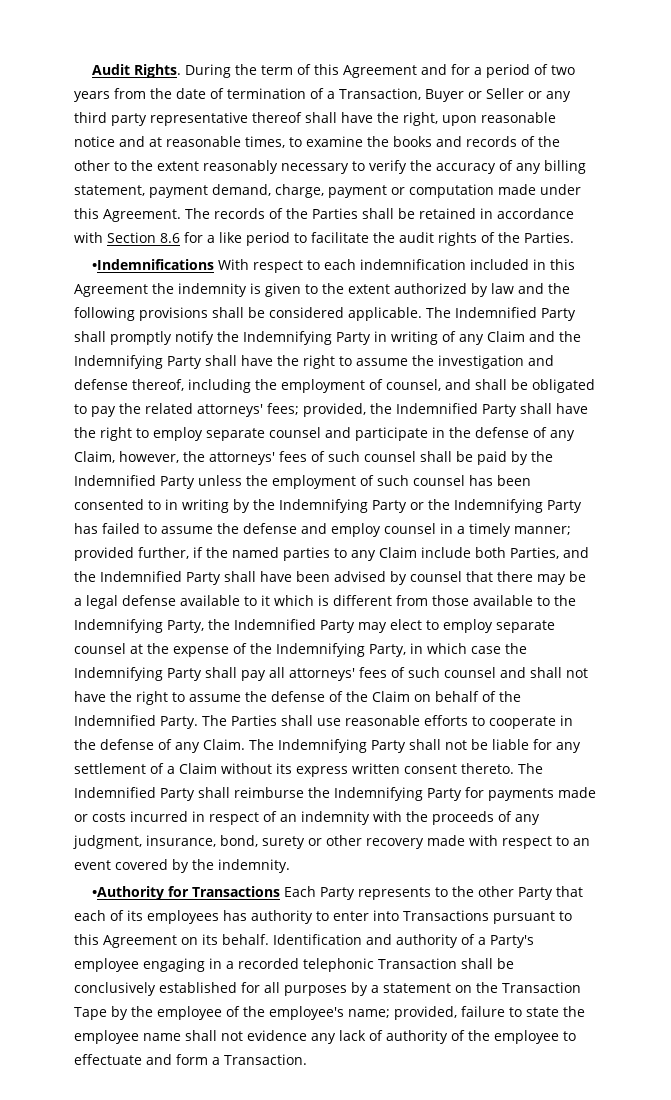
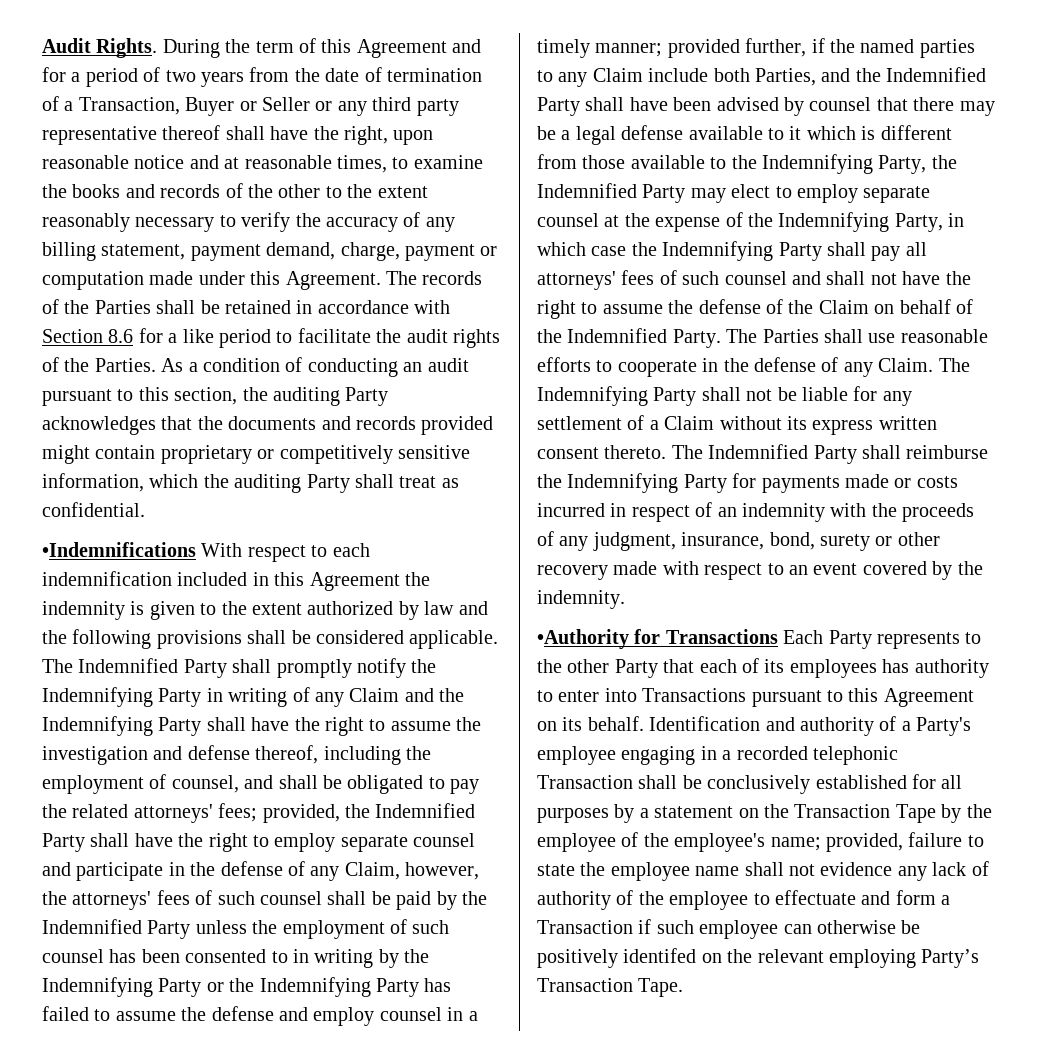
+ As a condition of conducting an audit pursuant to this section, the auditing Party acknowledges that the documents and records provided might contain proprietary or competitively sensitive information, which the auditing Party shall treat as confidential.
- Identification and authority of a Party's employee engaging in a recorded telephonic Transaction shall be conclusively established for all purposes by a statement on the Transaction Tape by the employee of the employee's name; provided, failure to state the employee name shall not evidence any lack of authority of the employee to effectuate and form a Transaction.
+ Identification and authority of a Party's employee engaging in a recorded telephonic Transaction shall be conclusively established for all purposes by a statement on the Transaction Tape by the employee of the employee's name; provided, failure to state the employee name shall not evidence any lack of authority of the employee to effectuate and form a Transaction if such employee can otherwise be positively identifed on the relevant employing Party’s Transaction Tape.

